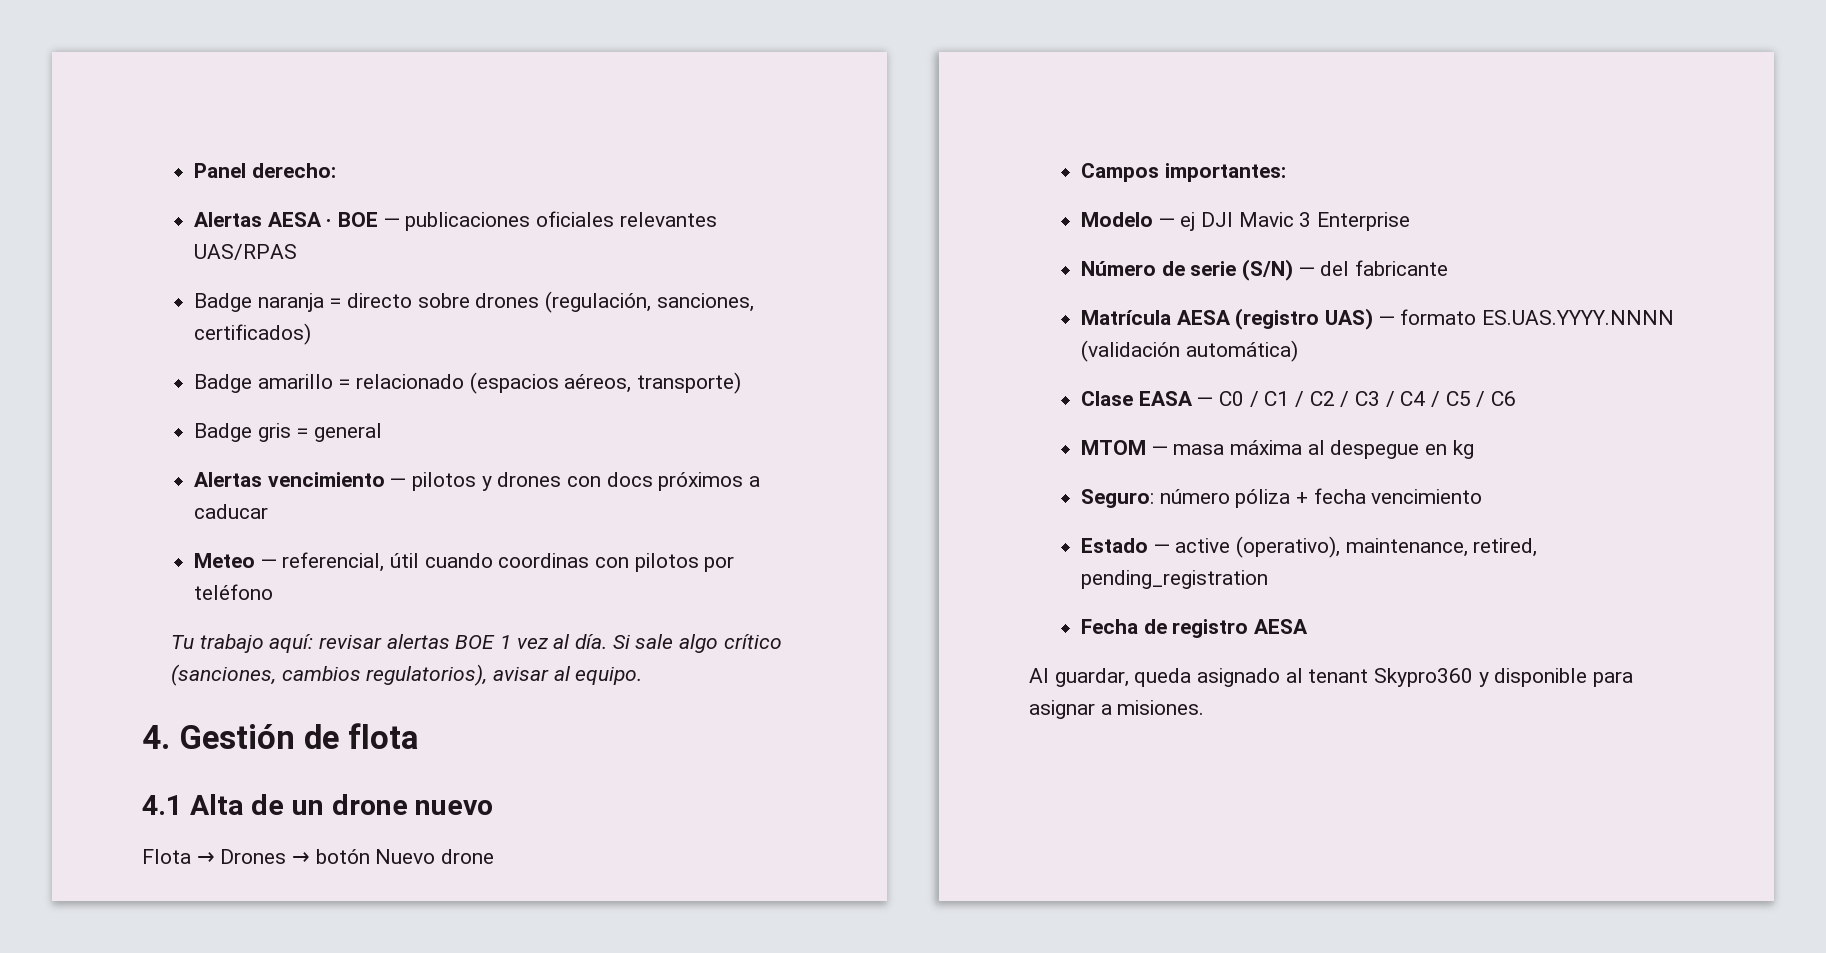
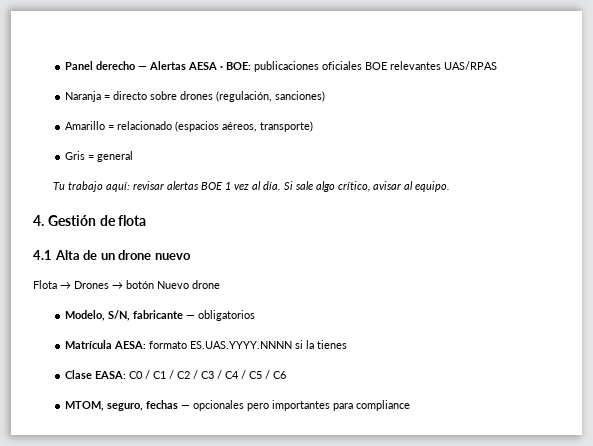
- Panel derecho:
- Alertas AESA · BOE — publicaciones oficiales relevantes UAS/RPAS
+ Panel derecho — Alertas AESA · BOE: publicaciones oficiales BOE relevantes UAS/RPAS
- Badge naranja = directo sobre drones (regulación, sanciones, certificados)
- Badge amarillo = relacionado (espacios aéreos, transporte)
+ Naranja = directo sobre drones (regulación, sanciones)
+ Amarillo = relacionado (espacios aéreos, transporte)
- Badge gris = general
+ Gris = general
- Alertas vencimiento — pilotos y drones con docs próximos a caducar
- Meteo — referencial, útil cuando coordinas con pilotos por teléfono
- Si sale algo crítico (sanciones, cambios regulatorios), avisar al equipo.
+ Si sale algo crítico, avisar al equipo.
- Campos importantes:
- Modelo — ej DJI Mavic 3 Enterprise
- Número de serie (S/N) — del fabricante
- Matrícula AESA (registro UAS) — formato ES.UAS.YYYY.NNNN (validación automática)
+ Modelo, S/N, fabricante — obligatorios
+ Matrícula AESA: formato ES.UAS.YYYY.NNNN si la tienes
- Clase EASA — C0 / C1 / C2 / C3 / C4 / C5 / C6
+ Clase EASA: C0 / C1 / C2 / C3 / C4 / C5 / C6
- MTOM — masa máxima al despegue en kg
- Seguro: número póliza + fecha vencimiento
- Estado — active (operativo), maintenance, retired, pending_registration
- Fecha de registro AESA
- Al guardar, queda asignado al tenant Skypro360 y disponible para asignar a misiones.
+ MTOM, seguro, fechas — opcionales pero importantes para compliance

